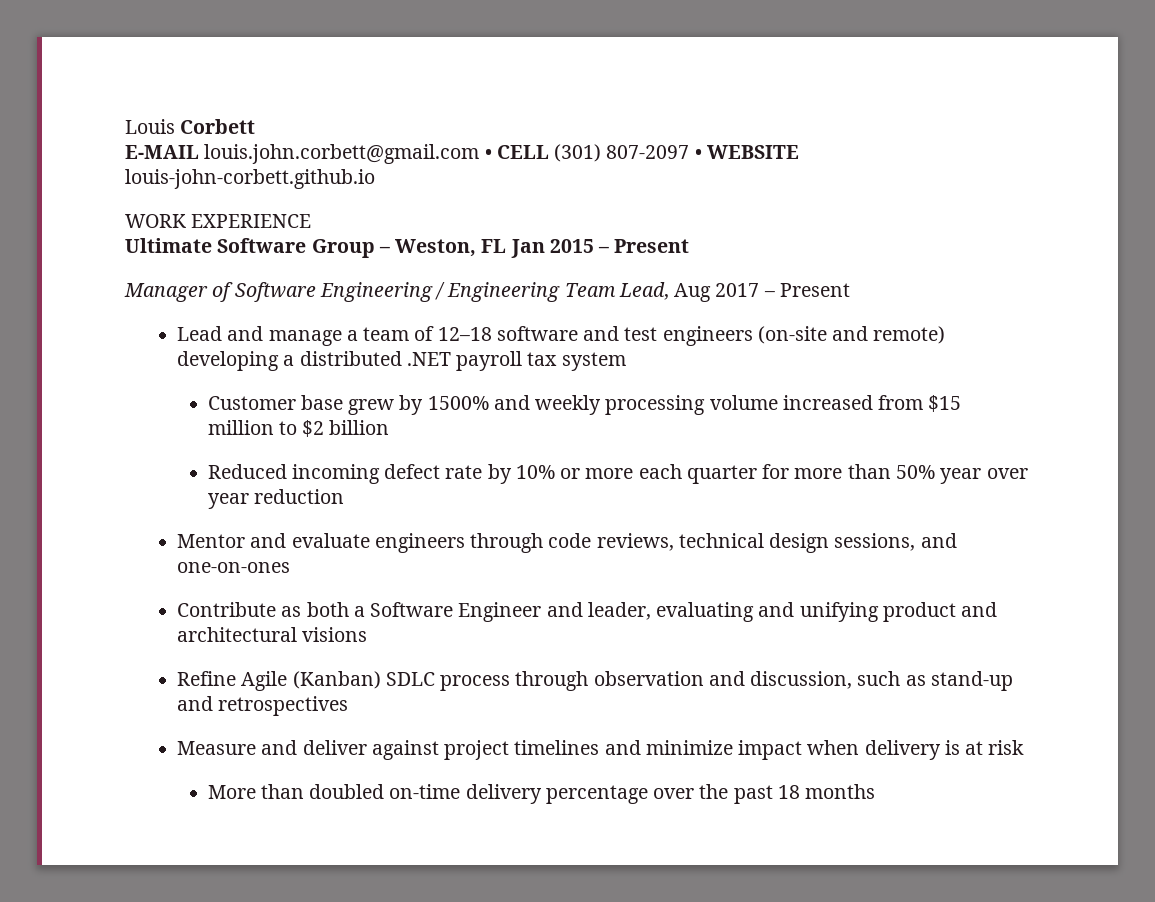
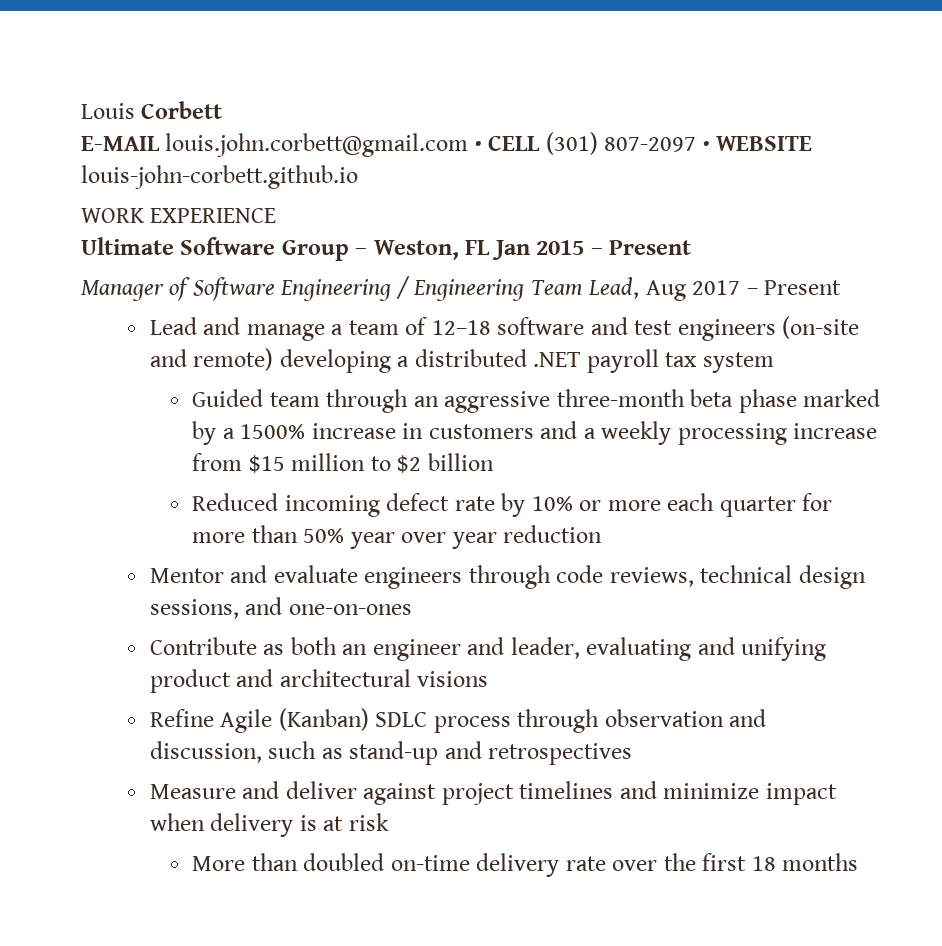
- Customer base grew by 1500% and weekly processing volume increased from $15 million to $2 billion
+ Guided team through an aggressive three-month beta phase marked by a 1500% increase in customers and a weekly processing increase from $15 million to $2 billion
- Contribute as both a Software Engineer and leader, evaluating and unifying product and architectural visions
+ Contribute as both an engineer and leader, evaluating and unifying product and architectural visions
- More than doubled on-time delivery percentage over the past 18 months
+ More than doubled on-time delivery rate over the first 18 months

